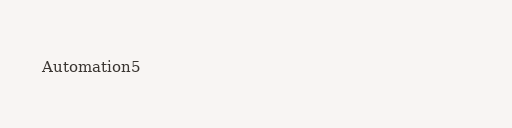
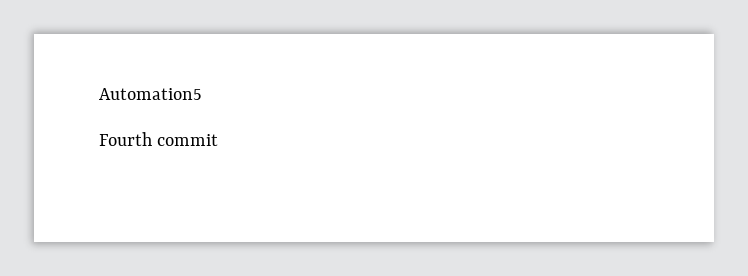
+ Fourth commit

